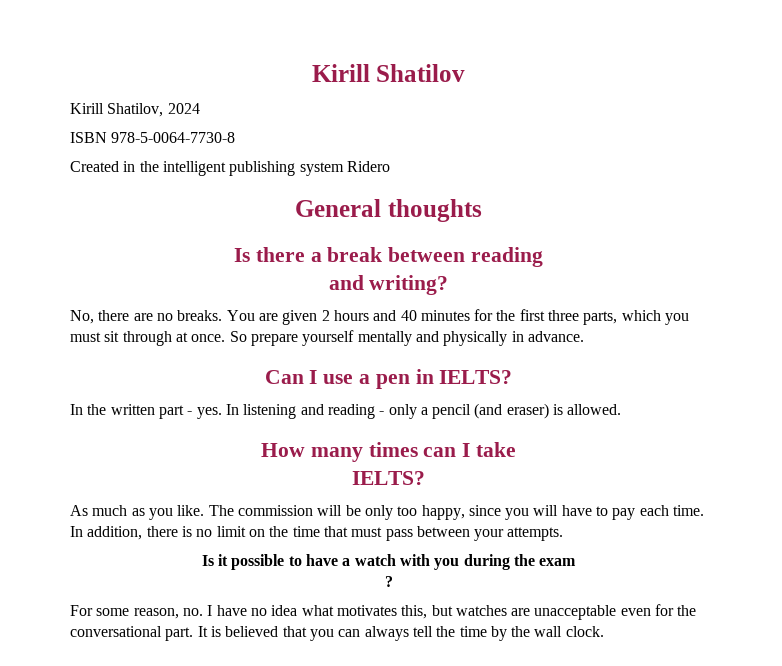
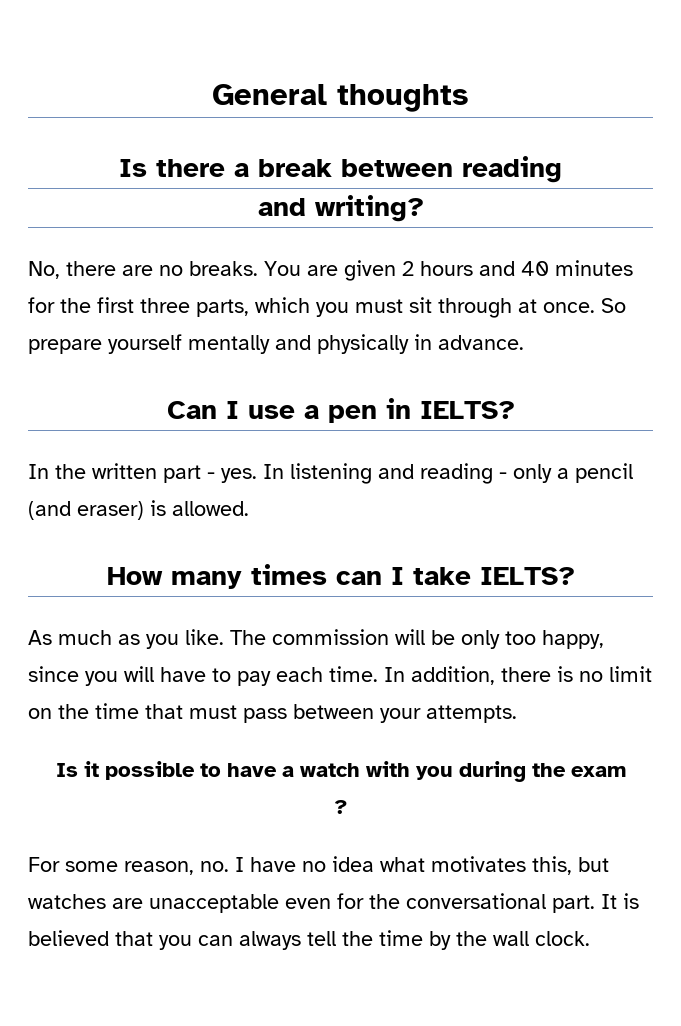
- Kirill Shatilov
- Kirill Shatilov, 2024
- ISBN 978-5-0064-7730-8
- Created in the intelligent publishing system Ridero
- How many times can I take
- IELTS?
+ How many times can I take IELTS?

